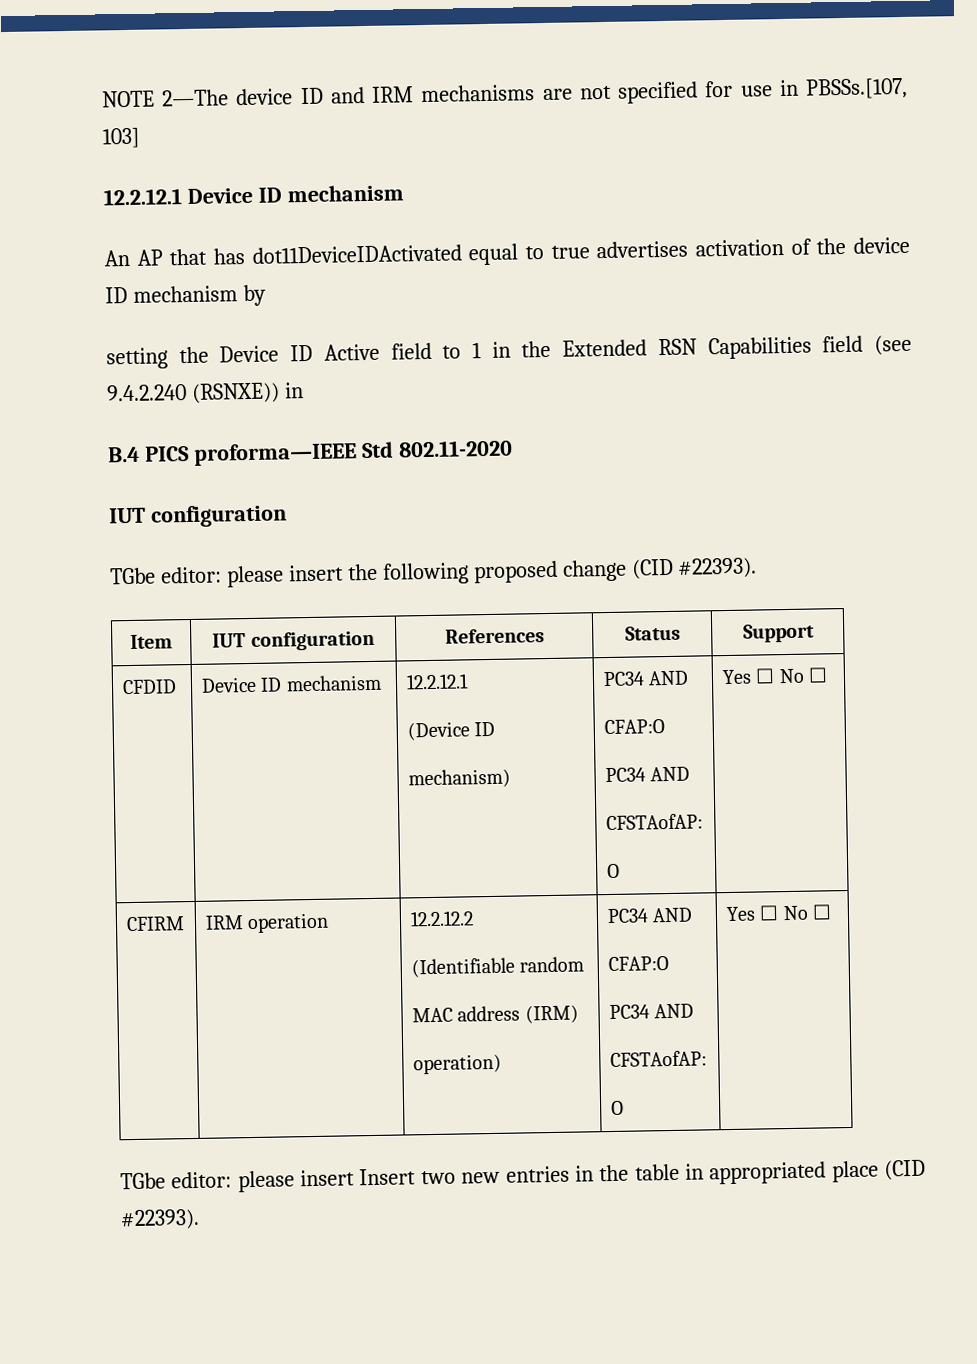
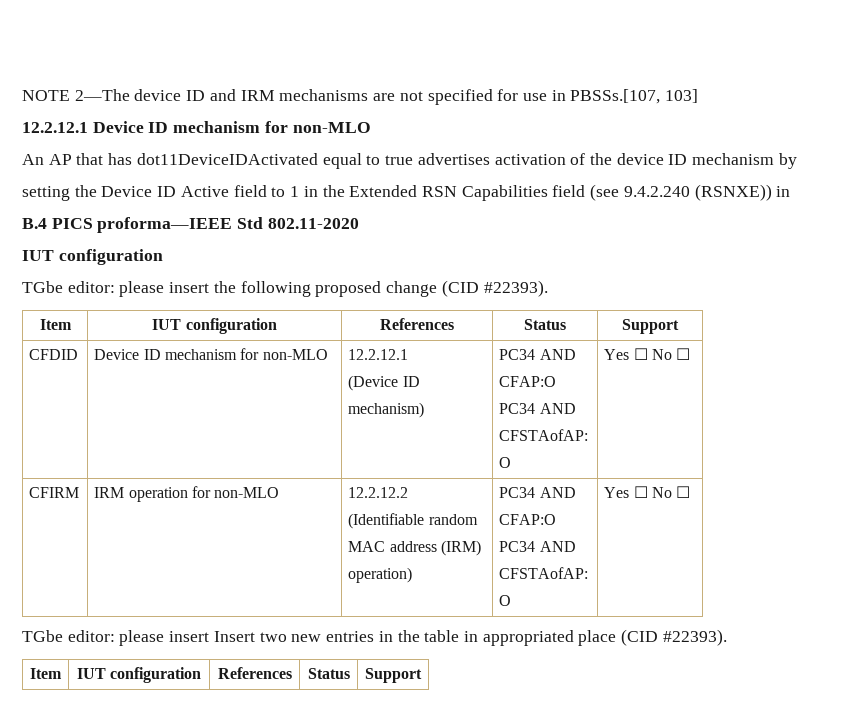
- 12.2.12.1 Device ID mechanism
+ 12.2.12.1 Device ID mechanism for non-MLO
- CFDID | Device ID mechanism | 12.2.12.1
+ CFDID | Device ID mechanism for non-MLO | 12.2.12.1
- CFIRM | IRM operation | 12.2.12.2
+ CFIRM | IRM operation for non-MLO | 12.2.12.2
  TGbe editor: please insert Insert two new entries in the table in appropriated place (CID #22393).
+ Item | IUT configuration | References | Status | Support

